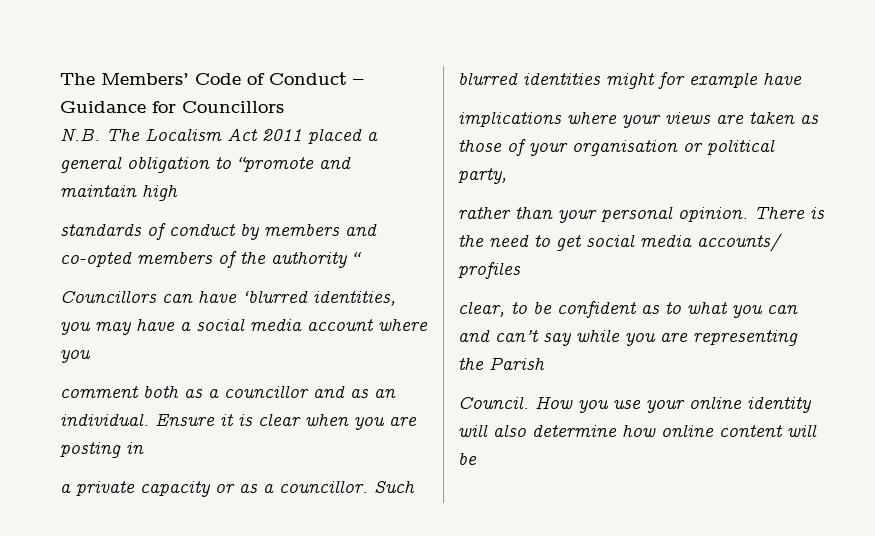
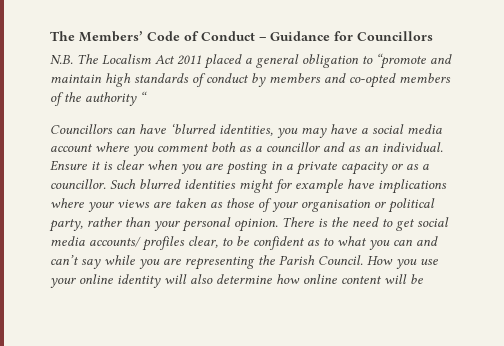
- N.B. The Localism Act 2011 placed a general obligation to “promote and maintain high
- standards of conduct by members and co-opted members of the authority “
+ N.B. The Localism Act 2011 placed a general obligation to “promote and maintain high standards of conduct by members and co-opted members of the authority “
- Councillors can have ‘blurred identities, you may have a social media account where you
- comment both as a councillor and as an individual.
+ Councillors can have ‘blurred identities, you may have a social media account where you comment both as a councillor and as an individual.
- Ensure it is clear when you are posting in
- a private capacity or as a councillor.
+ Ensure it is clear when you are posting in a private capacity or as a councillor.
- Such blurred identities might for example have
- implications where your views are taken as those of your organisation or political party,
- rather than your personal opinion.
+ Such blurred identities might for example have implications where your views are taken as those of your organisation or political party, rather than your personal opinion.
- There is the need to get social media accounts/ profiles
- clear, to be confident as to what you can and can’t say while you are representing the Parish
- Council.
+ There is the need to get social media accounts/ profiles clear, to be confident as to what you can and can’t say while you are representing the Parish Council.

